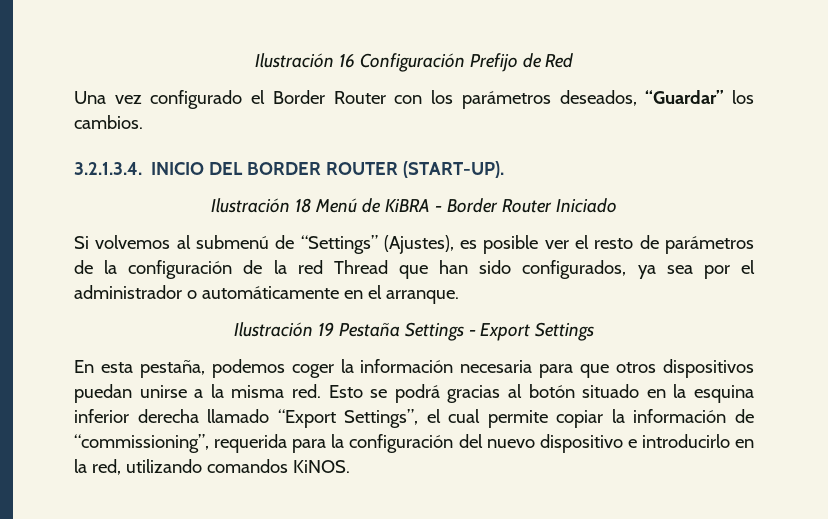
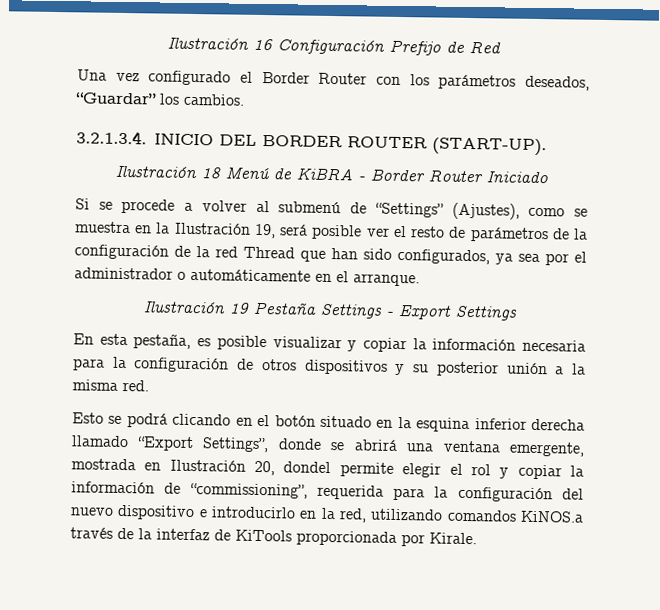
- Si volvemos al submenú de “Settings” (Ajustes), es posible ver el resto de parámetros de la configuración de la red Thread que han sido configurados, ya sea por el administrador o automáticamente en el arranque.
+ Si se procede a volver al submenú de “Settings” (Ajustes), como se muestra en la Ilustración 19, será posible ver el resto de parámetros de la configuración de la red Thread que han sido configurados, ya sea por el administrador o automáticamente en el arranque.
- En esta pestaña, podemos coger la información necesaria para que otros dispositivos puedan unirse a la misma red. Esto se podrá gracias al botón situado en la esquina inferior derecha llamado “Export Settings”, el cual permite copiar la información de “commissioning”, requerida para la configuración del nuevo dispositivo e introducirlo en la red, utilizando comandos KiNOS.
+ En esta pestaña, es posible visualizar y copiar la información necesaria para la configuración de otros dispositivos y su posterior unión a la misma red.
+ Esto se podrá clicando en el botón situado en la esquina inferior derecha llamado “Export Settings”, donde se abrirá una ventana emergente, mostrada en Ilustración 20, dondel permite elegir el rol y copiar la información de “commissioning”, requerida para la configuración del nuevo dispositivo e introducirlo en la red, utilizando comandos KiNOS.a través de la interfaz de KiTools proporcionada por Kirale.

